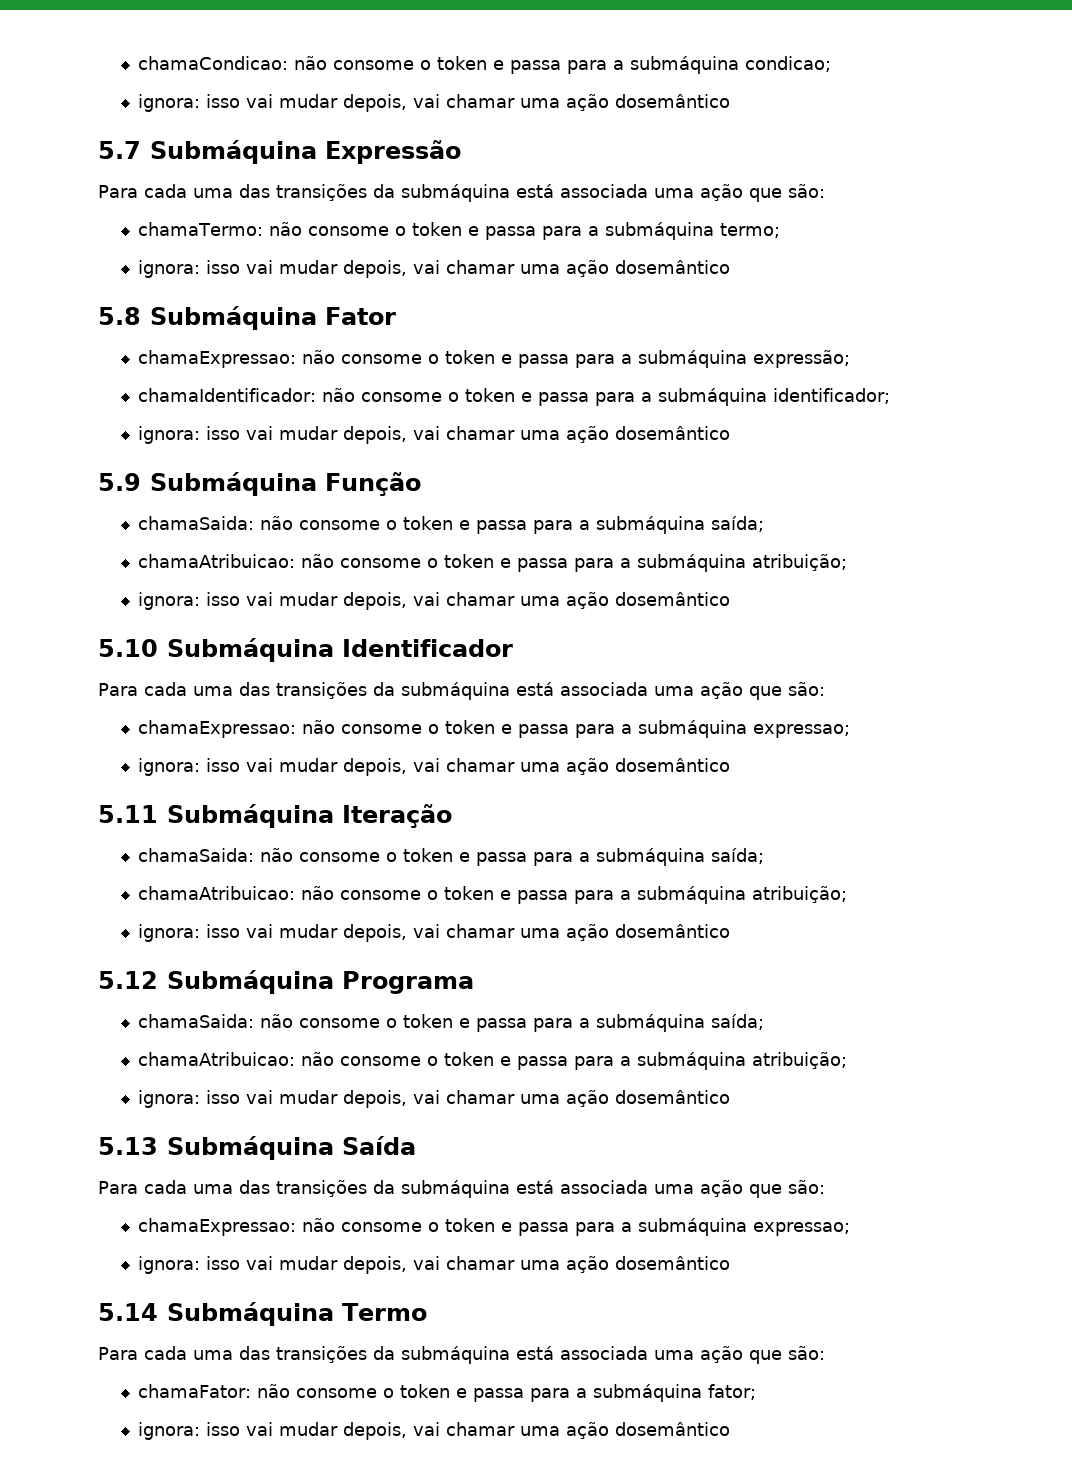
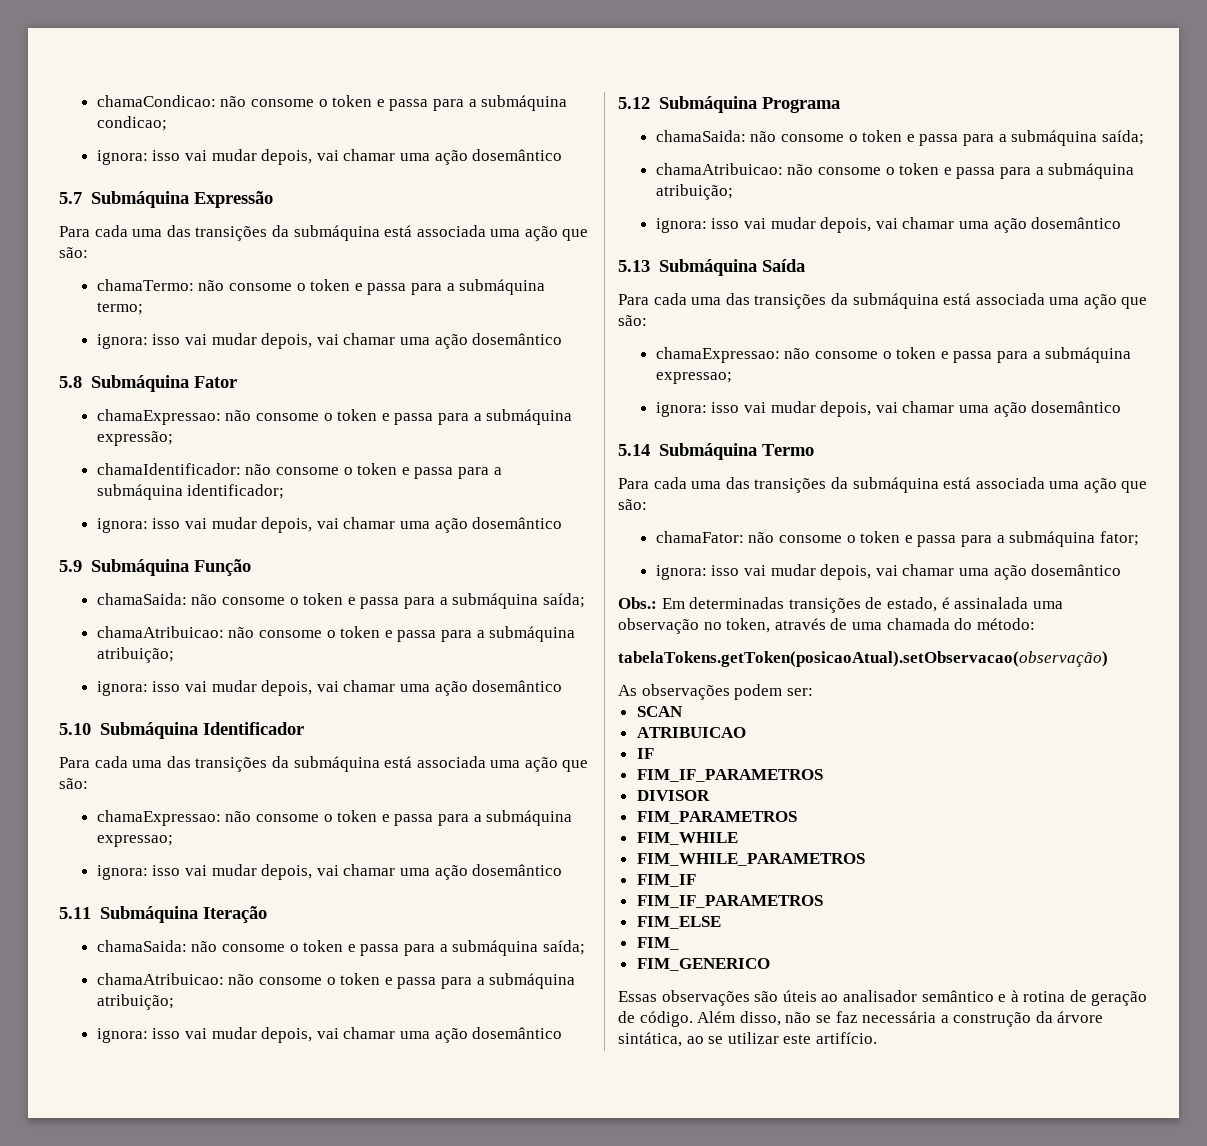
+ Obs.: Em determinadas transições de estado, é assinalada uma observação no token, através de uma chamada do método:
+ tabelaTokens.getToken(posicaoAtual).setObservacao(observação)
+ As observações podem ser:
+ SCAN
+ ATRIBUICAO
+ IF
+ FIM_IF_PARAMETROS
+ DIVISOR
+ FIM_PARAMETROS
+ FIM_WHILE
+ FIM_WHILE_PARAMETROS
+ FIM_IF
+ FIM_IF_PARAMETROS
+ FIM_ELSE
+ FIM_
+ FIM_GENERICO
+ Essas observações são úteis ao analisador semântico e à rotina de geração de código. Além disso, não se faz necessária a construção da árvore sintática, ao se utilizar este artifício.

